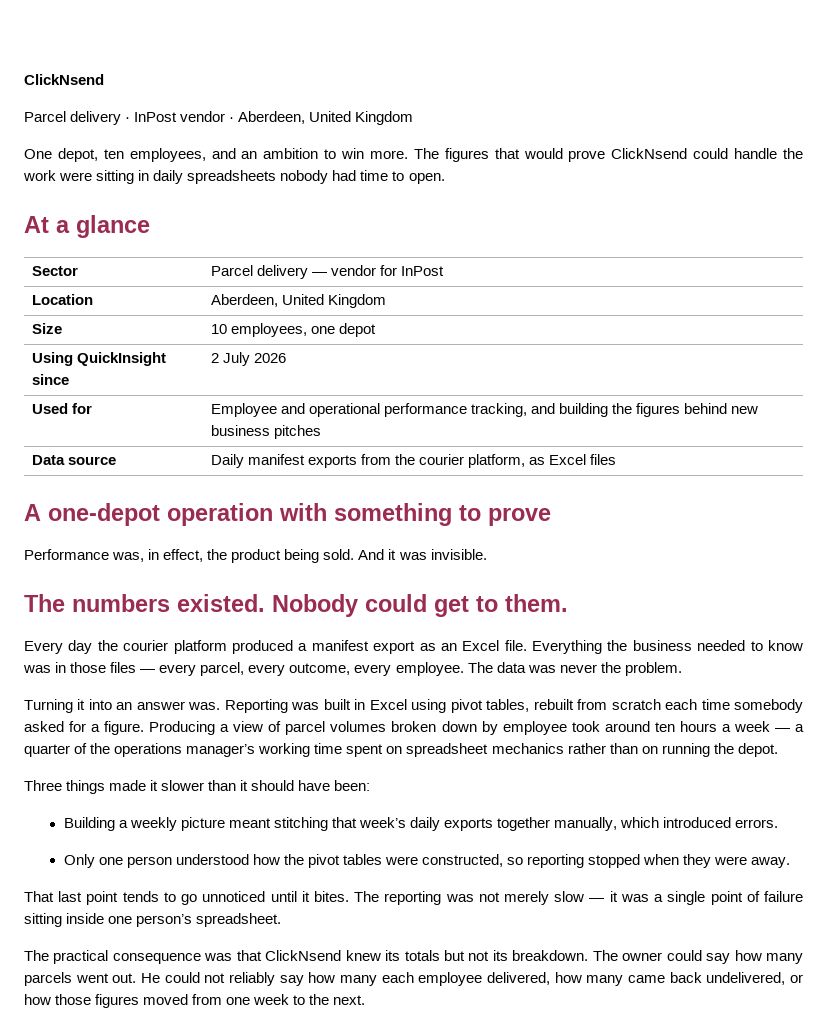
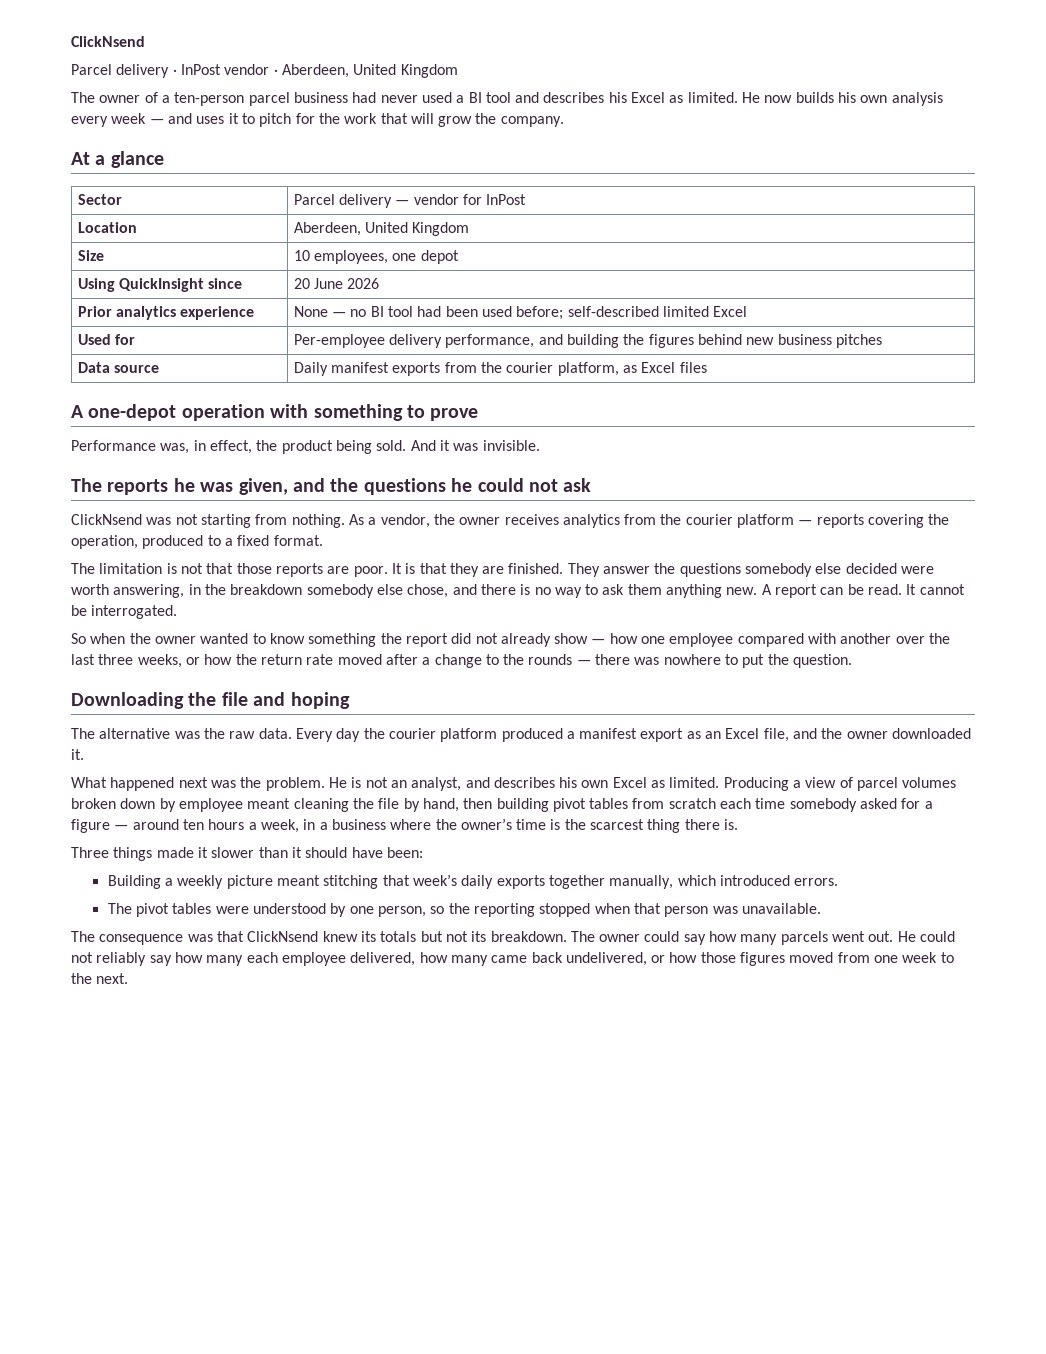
- One depot, ten employees, and an ambition to win more. The figures that would prove ClickNsend could handle the work were sitting in daily spreadsheets nobody had time to open.
+ The owner of a ten-person parcel business had never used a BI tool and describes his Excel as limited. He now builds his own analysis every week — and uses it to pitch for the work that will grow the company.
- Using QuickInsight since | 2 July 2026
+ Using QuickInsight since | 20 June 2026
- Used for | Employee and operational performance tracking, and building the figures behind new business pitches
+ Prior analytics experience | None — no BI tool had been used before; self-described limited Excel
+ Used for | Per-employee delivery performance, and building the figures behind new business pitches
- The numbers existed. Nobody could get to them.
- Every day the courier platform produced a manifest export as an Excel file. Everything the business needed to know was in those files — every parcel, every outcome, every employee. The data was never the problem.
- Turning it into an answer was. Reporting was built in Excel using pivot tables, rebuilt from scratch each time somebody asked for a figure.
+ The reports he was given, and the questions he could not ask
+ ClickNsend was not starting from nothing. As a vendor, the owner receives analytics from the courier platform — reports covering the operation, produced to a fixed format.
+ The limitation is not that those reports are poor. It is that they are finished. They answer the questions somebody else decided were worth answering, in the breakdown somebody else chose, and there is no way to ask them anything new. A report can be read. It cannot be interrogated.
+ So when the owner wanted to know something the report did not already show — how one employee compared with another over the last three weeks, or how the return rate moved after a change to the rounds — there was nowhere to put the question.
+ Downloading the file and hoping
+ The alternative was the raw data. Every day the courier platform produced a manifest export as an Excel file, and the owner downloaded it.
+ What happened next was the problem. He is not an analyst, and describes his own Excel as limited.
- Producing a view of parcel volumes broken down by employee took around ten hours a week — a quarter of the operations manager’s working time spent on spreadsheet mechanics rather than on running the depot.
+ Producing a view of parcel volumes broken down by employee meant cleaning the file by hand, then building pivot tables from scratch each time somebody asked for a figure — around ten hours a week, in a business where the owner’s time is the scarcest thing there is.
- Only one person understood how the pivot tables were constructed, so reporting stopped when they were away.
- That last point tends to go unnoticed until it bites. The reporting was not merely slow — it was a single point of failure sitting inside one person’s spreadsheet.
- The practical consequence was that ClickNsend knew its totals but not its breakdown.
+ The pivot tables were understood by one person, so the reporting stopped when that person was unavailable.
+ The consequence was that ClickNsend knew its totals but not its breakdown.

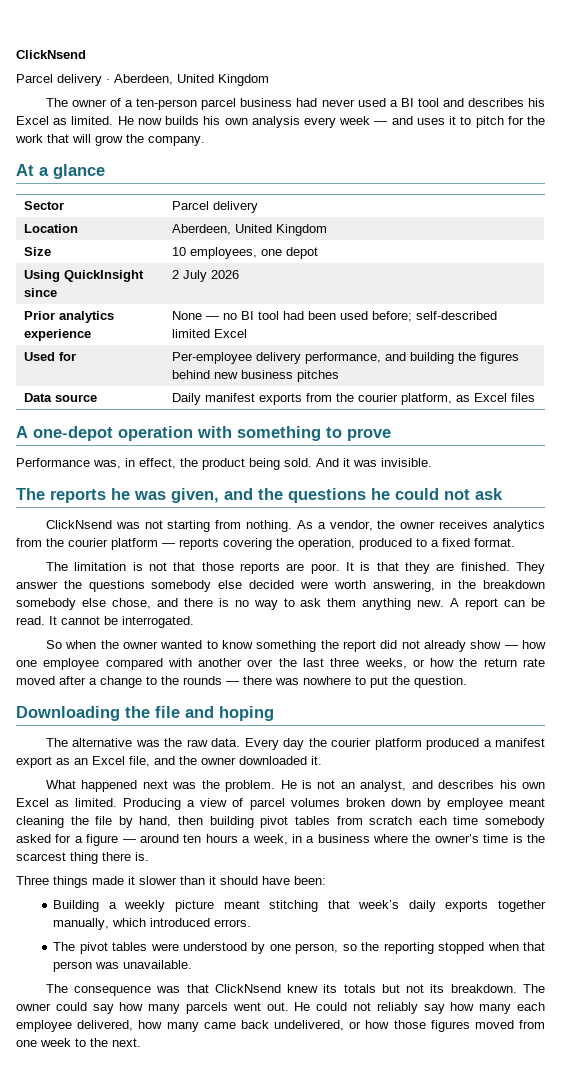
- Parcel delivery · InPost vendor · Aberdeen, United Kingdom
+ Parcel delivery · Aberdeen, United Kingdom
- Sector | Parcel delivery — vendor for InPost
+ Sector | Parcel delivery
- Using QuickInsight since | 20 June 2026
+ Using QuickInsight since | 2 July 2026

